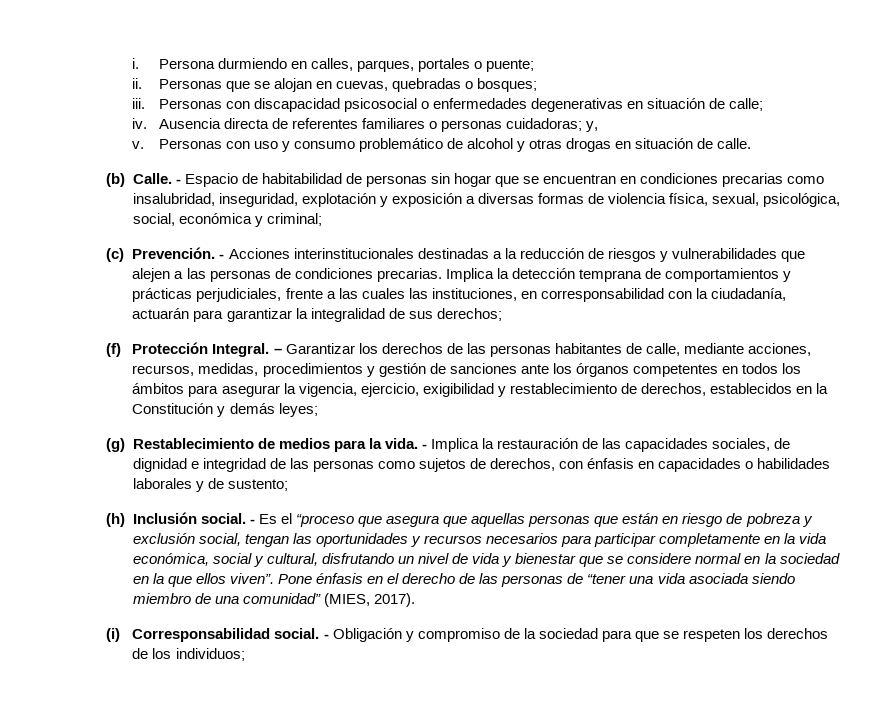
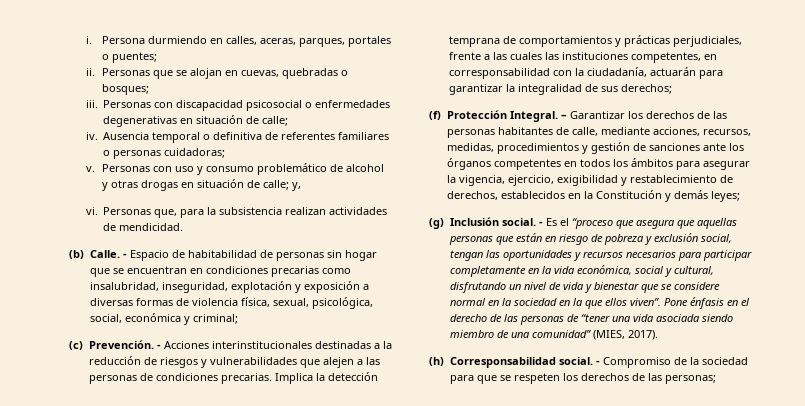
- Persona durmiendo en calles, parques, portales o puente;
+ Persona durmiendo en calles, aceras, parques, portales o puentes;
- Ausencia directa de referentes familiares o personas cuidadoras; y,
+ Ausencia temporal o definitiva de referentes familiares o personas cuidadoras;
- Personas con uso y consumo problemático de alcohol y otras drogas en situación de calle.
+ Personas con uso y consumo problemático de alcohol y otras drogas en situación de calle; y,
+ vi. Personas que, para la subsistencia realizan actividades de mendicidad.
- Implica la detección temprana de comportamientos y prácticas perjudiciales, frente a las cuales las instituciones, en corresponsabilidad con la ciudadanía, actuarán para garantizar la integralidad de sus derechos;
+ Implica la detección temprana de comportamientos y prácticas perjudiciales, frente a las cuales las instituciones competentes, en corresponsabilidad con la ciudadanía, actuarán para garantizar la integralidad de sus derechos;
- (g) Restablecimiento de medios para la vida. - Implica la restauración de las capacidades sociales, de dignidad e integridad de las personas como sujetos de derechos, con énfasis en capacidades o habilidades laborales y de sustento;
- (h) Inclusión social.
+ (g) Inclusión social.
- (i) Corresponsabilidad social.
+ (h) Corresponsabilidad social.
- - Obligación y compromiso de la sociedad para que se respeten los derechos de los individuos;
+ - Compromiso de la sociedad para que se respeten los derechos de las personas;

